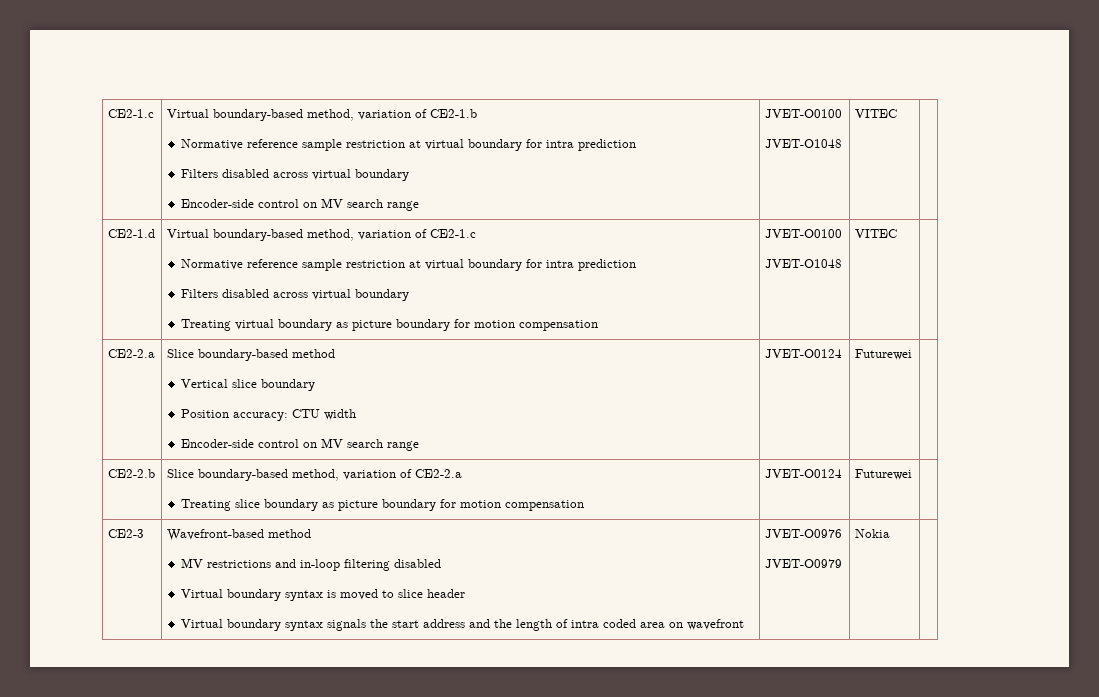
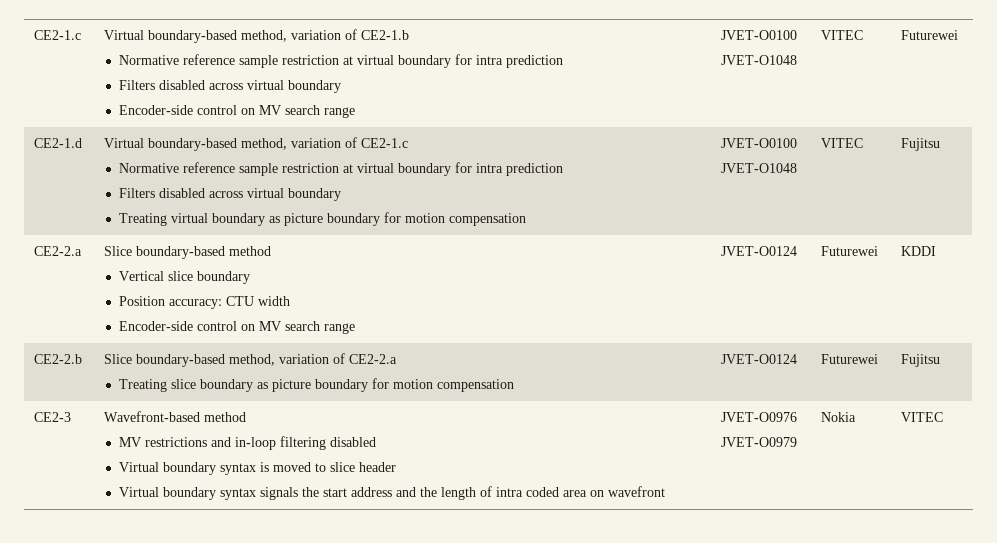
  CE2-1.c | Virtual boundary-based method, variation of CE2-1.b
  Normative reference sample restriction at virtual boundary for intra prediction
  Filters disabled across virtual boundary
  Encoder-side control on MV search range | JVET-O0100
- JVET-O1048 | VITEC |
+ JVET-O1048 | VITEC | Futurewei
  CE2-1.d | Virtual boundary-based method, variation of CE2-1.c
  Normative reference sample restriction at virtual boundary for intra prediction
  Filters disabled across virtual boundary
  Treating virtual boundary as picture boundary for motion compensation | JVET-O0100
- JVET-O1048 | VITEC |
+ JVET-O1048 | VITEC | Fujitsu
  CE2-2.a | Slice boundary-based method
  Vertical slice boundary
  Position accuracy: CTU width
- Encoder-side control on MV search range | JVET-O0124 | Futurewei |
+ Encoder-side control on MV search range | JVET-O0124 | Futurewei | KDDI
  CE2-2.b | Slice boundary-based method, variation of CE2-2.a
- Treating slice boundary as picture boundary for motion compensation | JVET-O0124 | Futurewei |
+ Treating slice boundary as picture boundary for motion compensation | JVET-O0124 | Futurewei | Fujitsu
  CE2-3 | Wavefront-based method
  MV restrictions and in-loop filtering disabled
  Virtual boundary syntax is moved to slice header
  Virtual boundary syntax signals the start address and the length of intra coded area on wavefront | JVET-O0976
- JVET-O0979 | Nokia |
+ JVET-O0979 | Nokia | VITEC

